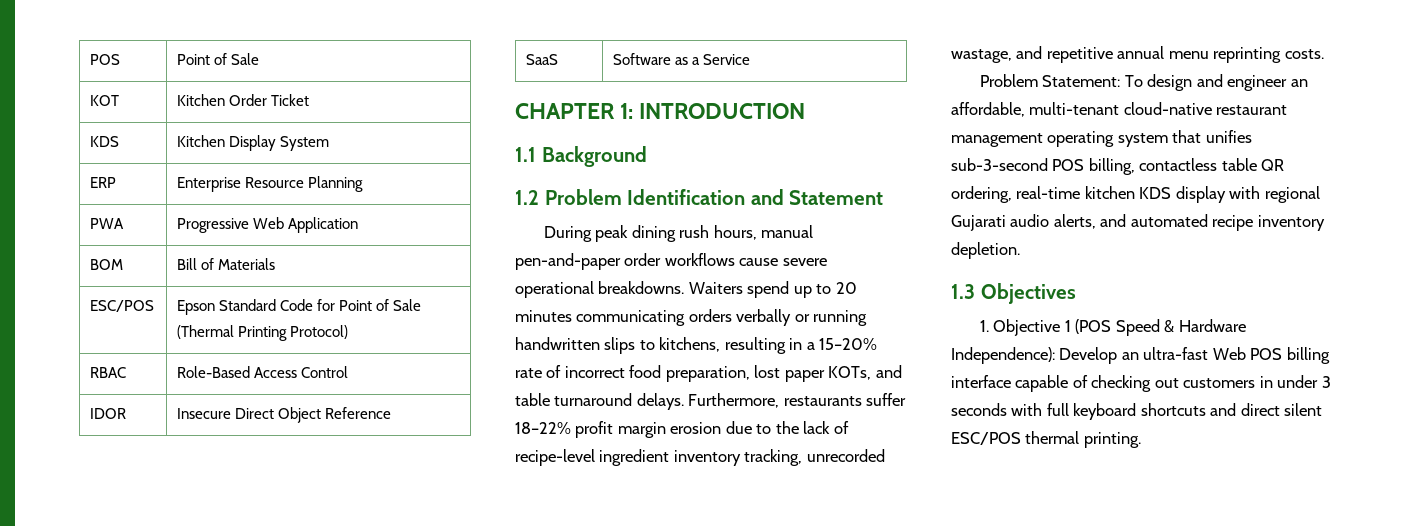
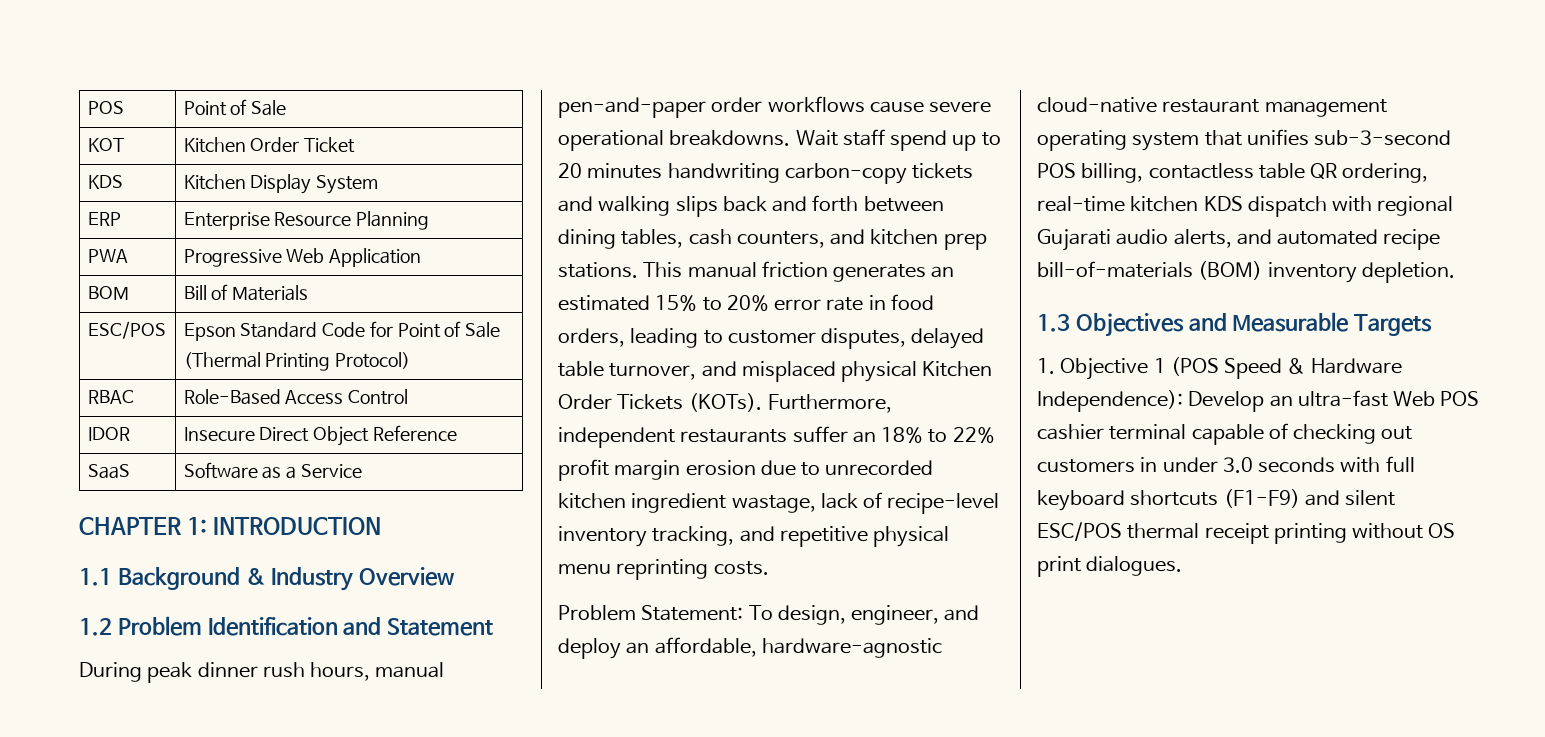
- 1.1 Background
+ 1.1 Background & Industry Overview
- During peak dining rush hours, manual pen-and-paper order workflows cause severe operational breakdowns.
+ During peak dinner rush hours, manual pen-and-paper order workflows cause severe operational breakdowns.
- Waiters spend up to 20 minutes communicating orders verbally or running handwritten slips to kitchens, resulting in a 15–20% rate of incorrect food preparation, lost paper KOTs, and table turnaround delays. Furthermore, restaurants suffer 18–22% profit margin erosion due to the lack of recipe-level ingredient inventory tracking, unrecorded wastage, and repetitive annual menu reprinting costs.
+ Wait staff spend up to 20 minutes handwriting carbon-copy tickets and walking slips back and forth between dining tables, cash counters, and kitchen prep stations. This manual friction generates an estimated 15% to 20% error rate in food orders, leading to customer disputes, delayed table turnover, and misplaced physical Kitchen Order Tickets (KOTs). Furthermore, independent restaurants suffer an 18% to 22% profit margin erosion due to unrecorded kitchen ingredient wastage, lack of recipe-level inventory tracking, and repetitive physical menu reprinting costs.
- Problem Statement: To design and engineer an affordable, multi-tenant cloud-native restaurant management operating system that unifies sub-3-second POS billing, contactless table QR ordering, real-time kitchen KDS display with regional Gujarati audio alerts, and automated recipe inventory depletion.
+ Problem Statement: To design, engineer, and deploy an affordable, hardware-agnostic cloud-native restaurant management operating system that unifies sub-3-second POS billing, contactless table QR ordering, real-time kitchen KDS dispatch with regional Gujarati audio alerts, and automated recipe bill-of-materials (BOM) inventory depletion.
- 1.3 Objectives
+ 1.3 Objectives and Measurable Targets
- 1. Objective 1 (POS Speed & Hardware Independence): Develop an ultra-fast Web POS billing interface capable of checking out customers in under 3 seconds with full keyboard shortcuts and direct silent ESC/POS thermal printing.
+ 1. Objective 1 (POS Speed & Hardware Independence): Develop an ultra-fast Web POS cashier terminal capable of checking out customers in under 3.0 seconds with full keyboard shortcuts (F1-F9) and silent ESC/POS thermal receipt printing without OS print dialogues.

